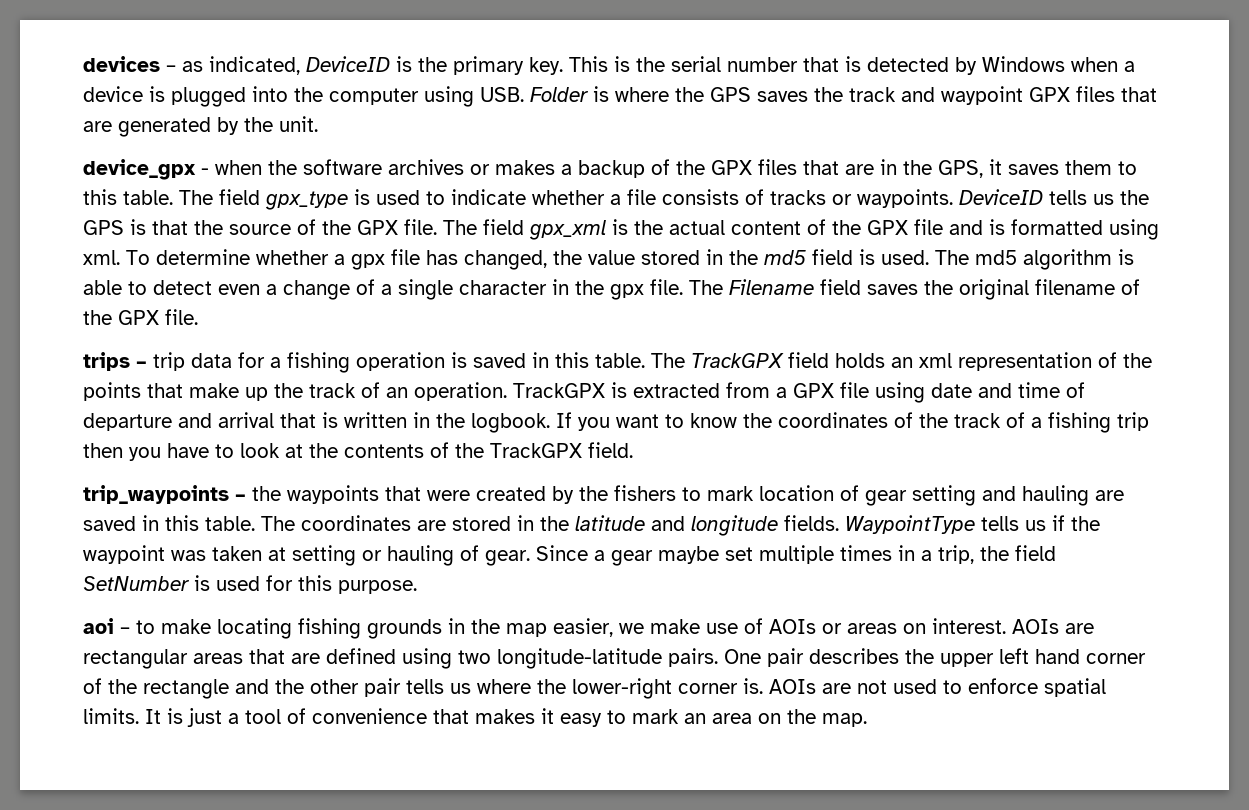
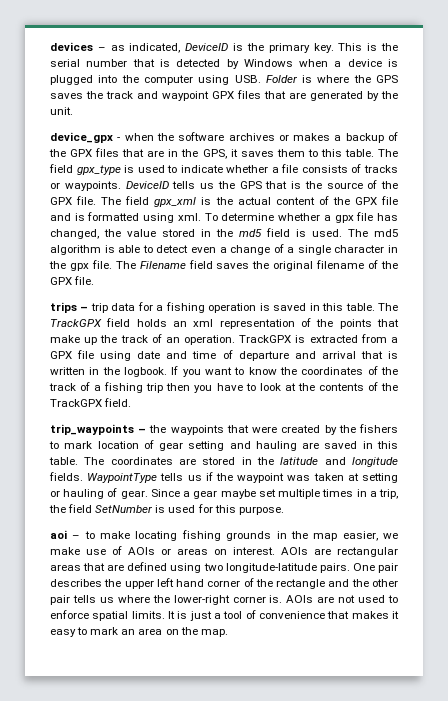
- DeviceID tells us the GPS is that the source of the GPX file.
+ DeviceID tells us the GPS that is the source of the GPX file.

